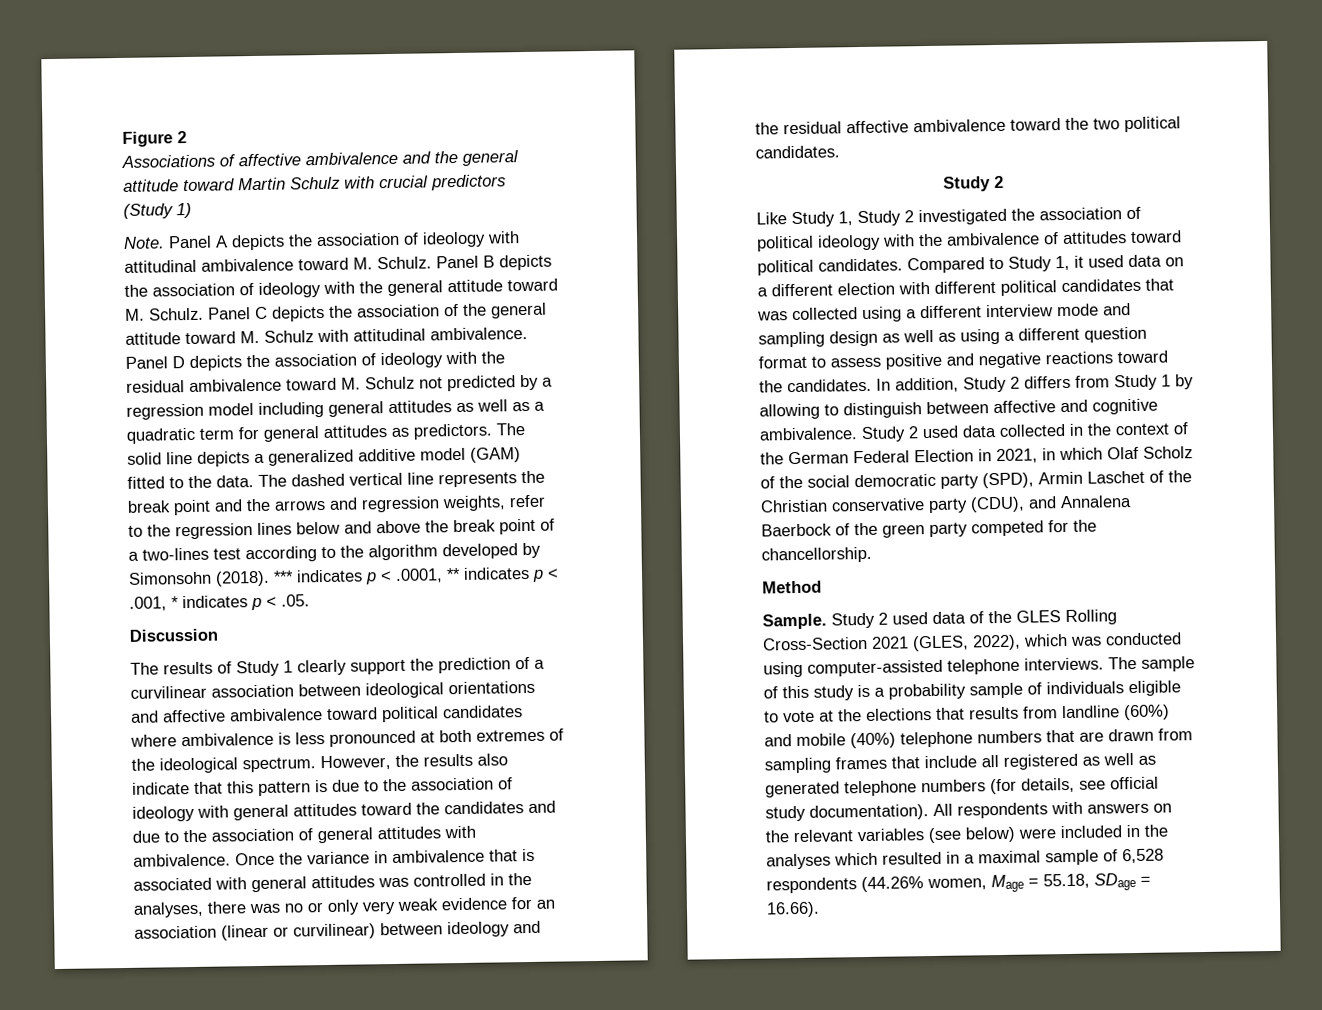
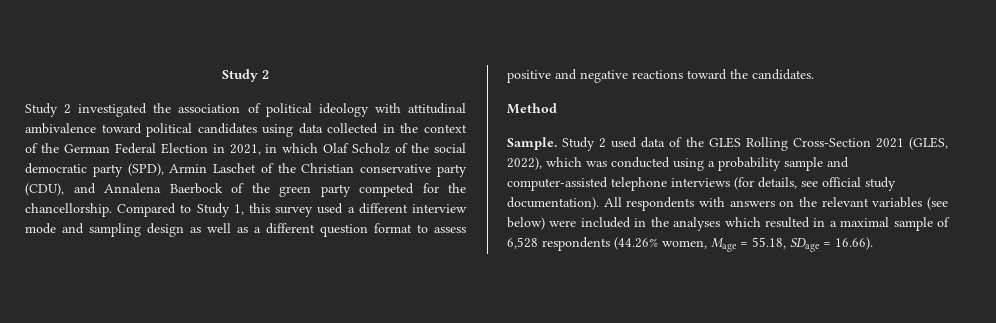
- Figure 2
- Associations of affective ambivalence and the general attitude toward Martin Schulz with crucial predictors (Study 1)
- Note. Panel A depicts the association of ideology with attitudinal ambivalence toward M. Schulz. Panel B depicts the association of ideology with the general attitude toward M. Schulz. Panel C depicts the association of the general attitude toward M. Schulz with attitudinal ambivalence. Panel D depicts the association of ideology with the residual ambivalence toward M. Schulz not predicted by a regression model including general attitudes as well as a quadratic term for general attitudes as predictors. The solid line depicts a generalized additive model (GAM) fitted to the data. The dashed vertical line represents the break point and the arrows and regression weights, refer to the regression lines below and above the break point of a two-lines test according to the algorithm developed by Simonsohn (2018). *** indicates p < .0001, ** indicates p < .001, * indicates p < .05.
- Discussion
- The results of Study 1 clearly support the prediction of a curvilinear association between ideological orientations and affective ambivalence toward political candidates where ambivalence is less pronounced at both extremes of the ideological spectrum. However, the results also indicate that this pattern is due to the association of ideology with general attitudes toward the candidates and due to the association of general attitudes with ambivalence. Once the variance in ambivalence that is associated with general attitudes was controlled in the analyses, there was no or only very weak evidence for an association (linear or curvilinear) between ideology and the residual affective ambivalence toward the two political candidates.
- Like Study 1, Study 2 investigated the association of political ideology with the ambivalence of attitudes toward political candidates. Compared to Study 1, it used data on a different election with different political candidates that was collected using a different interview mode and sampling design as well as using a different question format to assess positive and negative reactions toward the candidates. In addition, Study 2 differs from Study 1 by allowing to distinguish between affective and cognitive ambivalence. Study 2 used data collected in the context of the German Federal Election in 2021, in which Olaf Scholz of the social democratic party (SPD), Armin Laschet of the Christian conservative party (CDU), and Annalena Baerbock of the green party competed for the chancellorship.
+ Study 2 investigated the association of political ideology with attitudinal ambivalence toward political candidates using data collected in the context of the German Federal Election in 2021, in which Olaf Scholz of the social democratic party (SPD), Armin Laschet of the Christian conservative party (CDU), and Annalena Baerbock of the green party competed for the chancellorship. Compared to Study 1, this survey used a different interview mode and sampling design as well as a different question format to assess positive and negative reactions toward the candidates.
- Study 2 used data of the GLES Rolling Cross-Section 2021 (GLES, 2022), which was conducted using computer-assisted telephone interviews. The sample of this study is a probability sample of individuals eligible to vote at the elections that results from landline (60%) and mobile (40%) telephone numbers that are drawn from sampling frames that include all registered as well as generated telephone numbers (for details, see official study documentation).
+ Study 2 used data of the GLES Rolling Cross-Section 2021 (GLES, 2022), which was conducted using a probability sample and computer-assisted telephone interviews (for details, see official study documentation).

